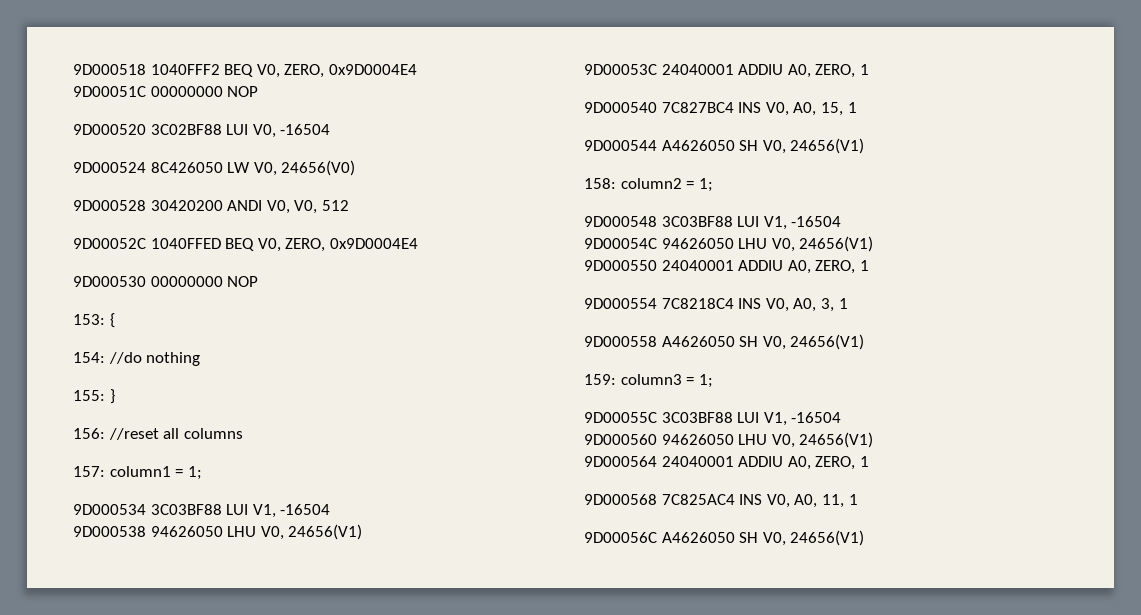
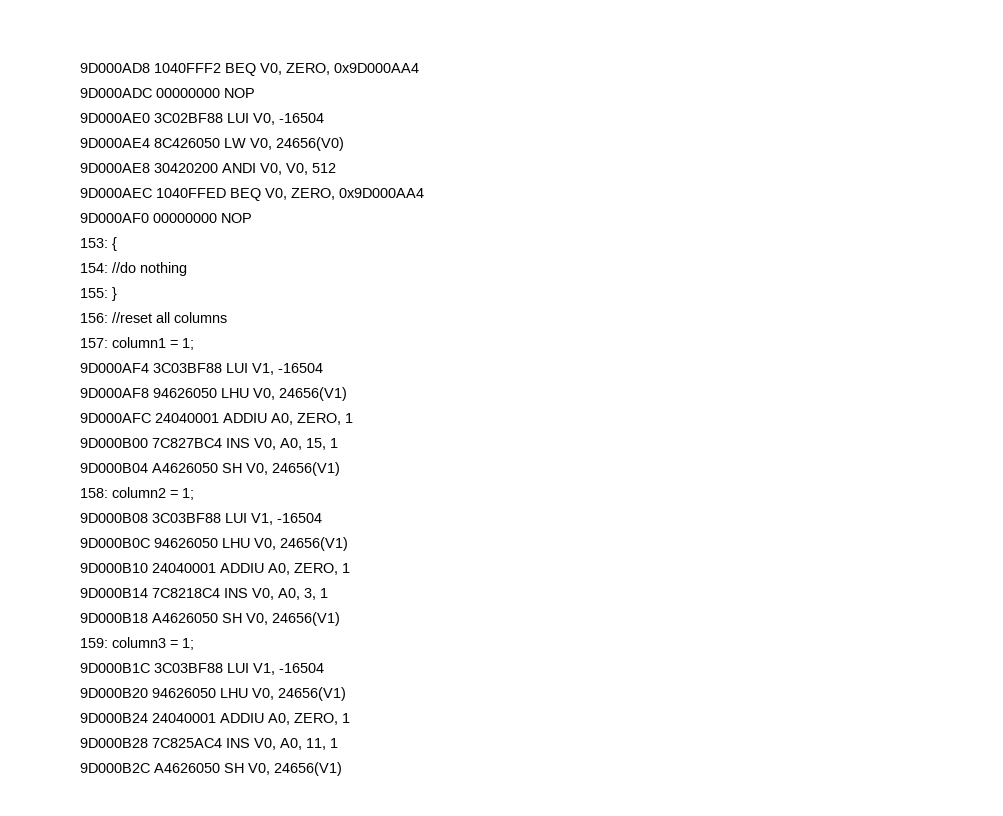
- 9D000518 1040FFF2 BEQ V0, ZERO, 0x9D0004E4
- 9D00051C 00000000 NOP
- 9D000520 3C02BF88 LUI V0, -16504
+ 9D000AD8 1040FFF2 BEQ V0, ZERO, 0x9D000AA4
+ 9D000ADC 00000000 NOP
+ 9D000AE0 3C02BF88 LUI V0, -16504
- 9D000524 8C426050 LW V0, 24656(V0)
+ 9D000AE4 8C426050 LW V0, 24656(V0)
- 9D000528 30420200 ANDI V0, V0, 512
+ 9D000AE8 30420200 ANDI V0, V0, 512
- 9D00052C 1040FFED BEQ V0, ZERO, 0x9D0004E4
- 9D000530 00000000 NOP
+ 9D000AEC 1040FFED BEQ V0, ZERO, 0x9D000AA4
+ 9D000AF0 00000000 NOP
- 9D000534 3C03BF88 LUI V1, -16504
- 9D000538 94626050 LHU V0, 24656(V1)
- 9D00053C 24040001 ADDIU A0, ZERO, 1
- 9D000540 7C827BC4 INS V0, A0, 15, 1
+ 9D000AF4 3C03BF88 LUI V1, -16504
+ 9D000AF8 94626050 LHU V0, 24656(V1)
+ 9D000AFC 24040001 ADDIU A0, ZERO, 1
+ 9D000B00 7C827BC4 INS V0, A0, 15, 1
- 9D000544 A4626050 SH V0, 24656(V1)
+ 9D000B04 A4626050 SH V0, 24656(V1)
- 9D000548 3C03BF88 LUI V1, -16504
- 9D00054C 94626050 LHU V0, 24656(V1)
- 9D000550 24040001 ADDIU A0, ZERO, 1
- 9D000554 7C8218C4 INS V0, A0, 3, 1
+ 9D000B08 3C03BF88 LUI V1, -16504
+ 9D000B0C 94626050 LHU V0, 24656(V1)
+ 9D000B10 24040001 ADDIU A0, ZERO, 1
+ 9D000B14 7C8218C4 INS V0, A0, 3, 1
- 9D000558 A4626050 SH V0, 24656(V1)
+ 9D000B18 A4626050 SH V0, 24656(V1)
- 9D00055C 3C03BF88 LUI V1, -16504
- 9D000560 94626050 LHU V0, 24656(V1)
- 9D000564 24040001 ADDIU A0, ZERO, 1
- 9D000568 7C825AC4 INS V0, A0, 11, 1
+ 9D000B1C 3C03BF88 LUI V1, -16504
+ 9D000B20 94626050 LHU V0, 24656(V1)
+ 9D000B24 24040001 ADDIU A0, ZERO, 1
+ 9D000B28 7C825AC4 INS V0, A0, 11, 1
- 9D00056C A4626050 SH V0, 24656(V1)
+ 9D000B2C A4626050 SH V0, 24656(V1)

